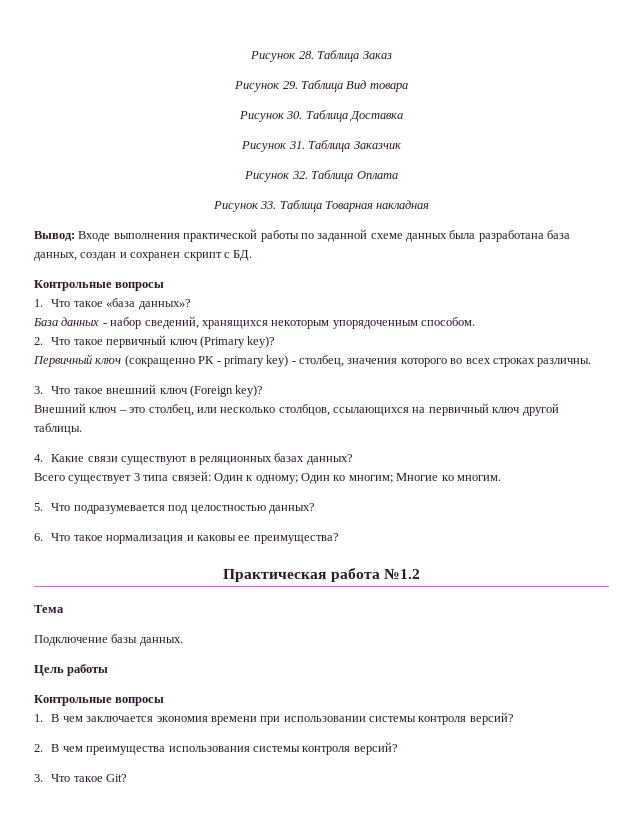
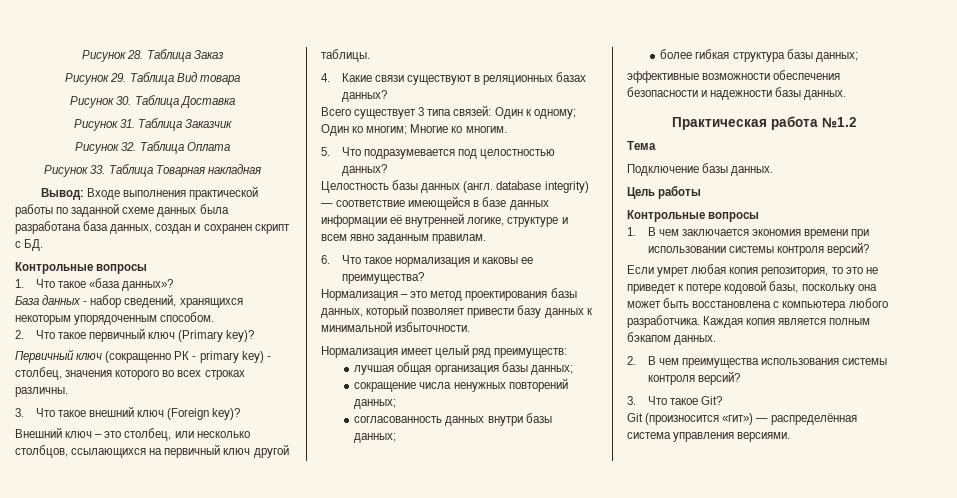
+ Целостность базы данных (англ. database integrity) — соответствие имеющейся в базе данных информации её внутренней логике, структуре и всем явно заданным правилам.
+ Нормализация – это метод проектирования базы данных, который позволяет привести базу данных к минимальной избыточности.
+ Нормализация имеет целый ряд преимуществ:
+ лучшая общая организация базы данных;
+ сокращение числа ненужных повторений данных;
+ согласованность данных внутри базы данных;
+ более гибкая структура базы данных;
+ эффективные возможности обеспечения безопасности и надежности базы данных.
+ Если умрет любая копия репозитория, то это не приведет к потере кодовой базы, поскольку она может быть восстановлена с компьютера любого разработчика. Каждая копия является полным бэкапом данных.
+ Git (произносится «гит») — распределённая система управления версиями.

